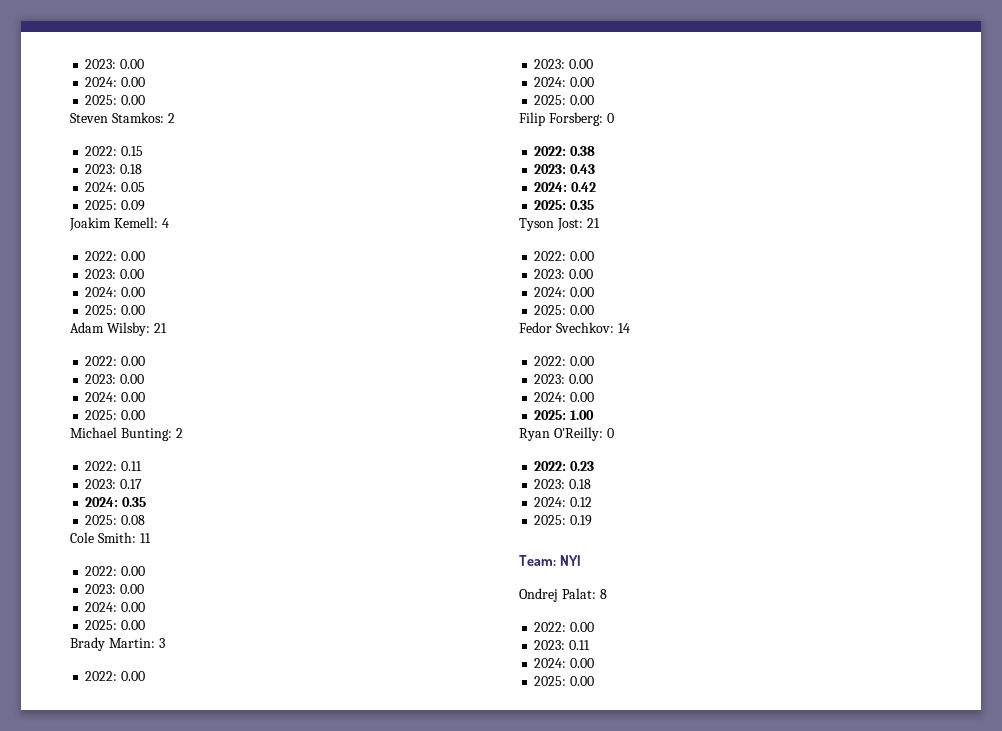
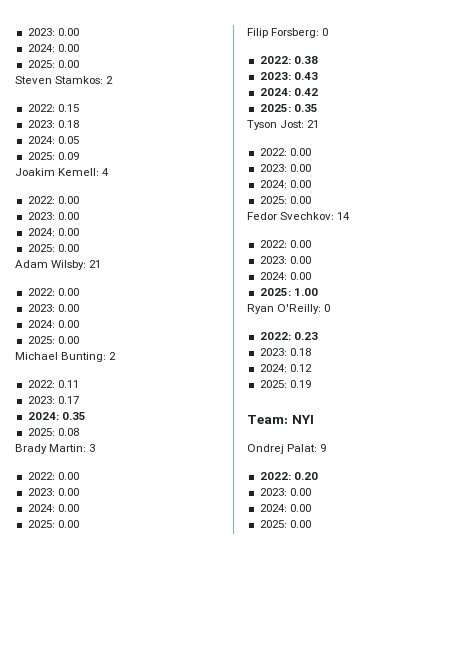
- Cole Smith: 11
- 2022: 0.00
- 2023: 0.00
- 2024: 0.00
- 2025: 0.00
- Ondrej Palat: 8
- 2022: 0.00
- 2023: 0.11
+ Ondrej Palat: 9
+ 2022: 0.20
+ 2023: 0.00

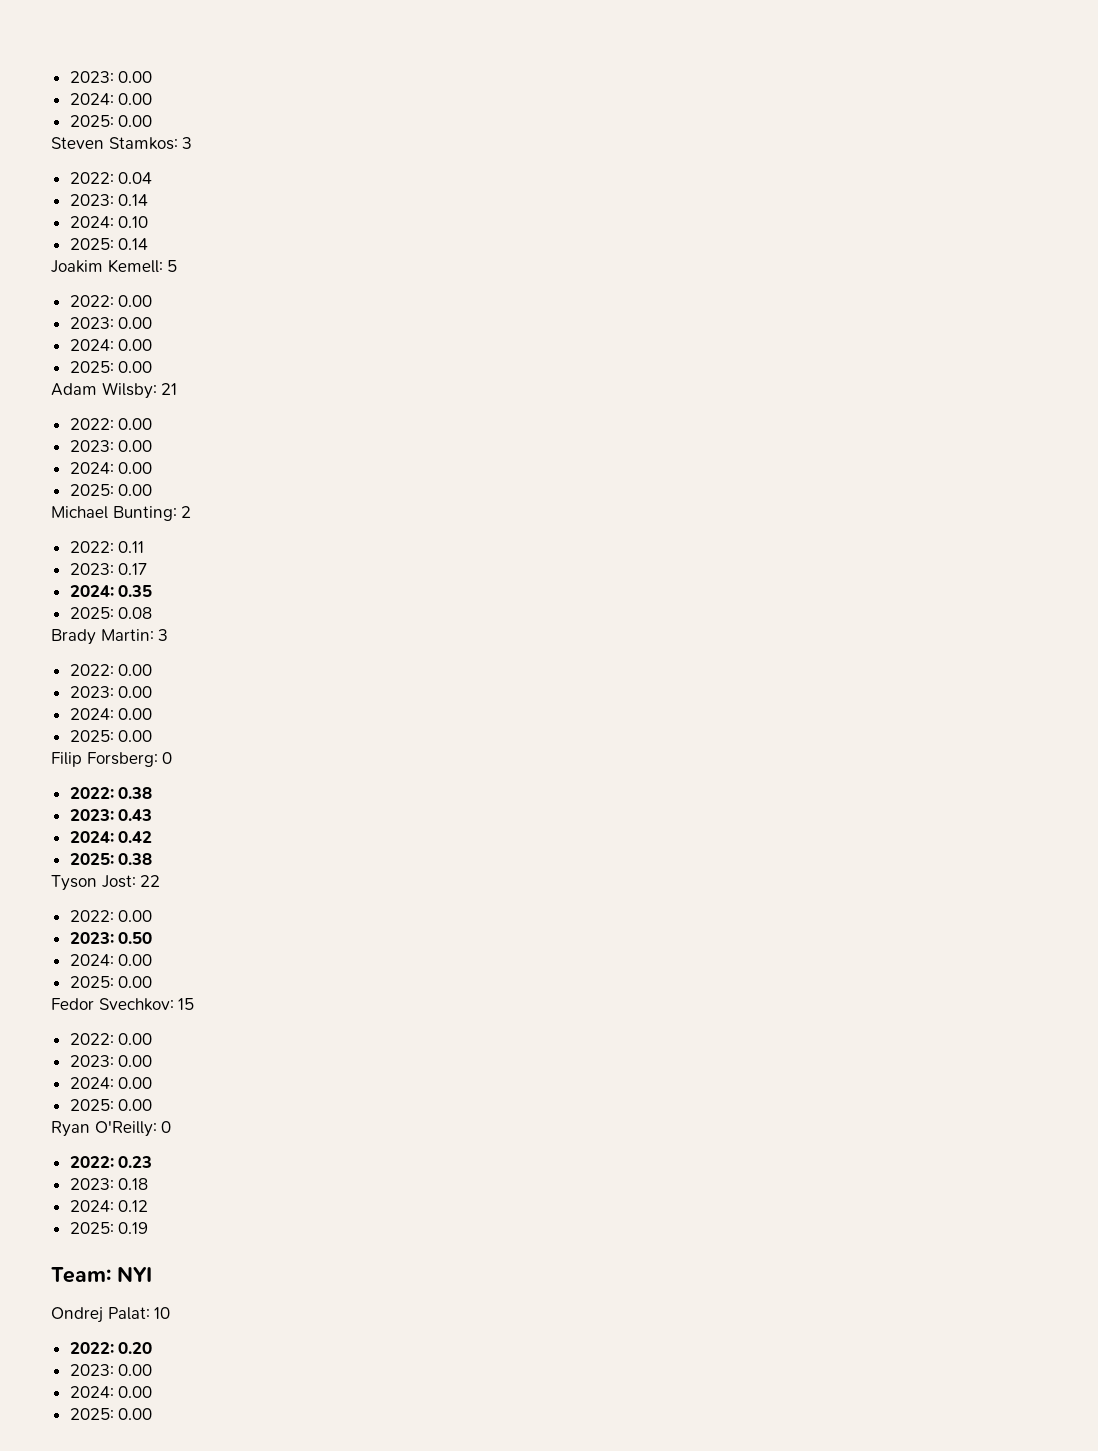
- Steven Stamkos: 2
- 2022: 0.15
- 2023: 0.18
- 2024: 0.05
- 2025: 0.09
+ Steven Stamkos: 3
+ 2022: 0.04
+ 2023: 0.14
+ 2024: 0.10
+ 2025: 0.14
- Joakim Kemell: 4
+ Joakim Kemell: 5
- 2025: 0.35
+ 2025: 0.38
- Tyson Jost: 21
+ Tyson Jost: 22
+ 2022: 0.00
+ 2023: 0.50
+ 2024: 0.00
+ 2025: 0.00
+ Fedor Svechkov: 15
  2022: 0.00
  2023: 0.00
  2024: 0.00
  2025: 0.00
- Fedor Svechkov: 14
- 2022: 0.00
- 2023: 0.00
- 2024: 0.00
- 2025: 1.00
- Ondrej Palat: 9
+ Ondrej Palat: 10

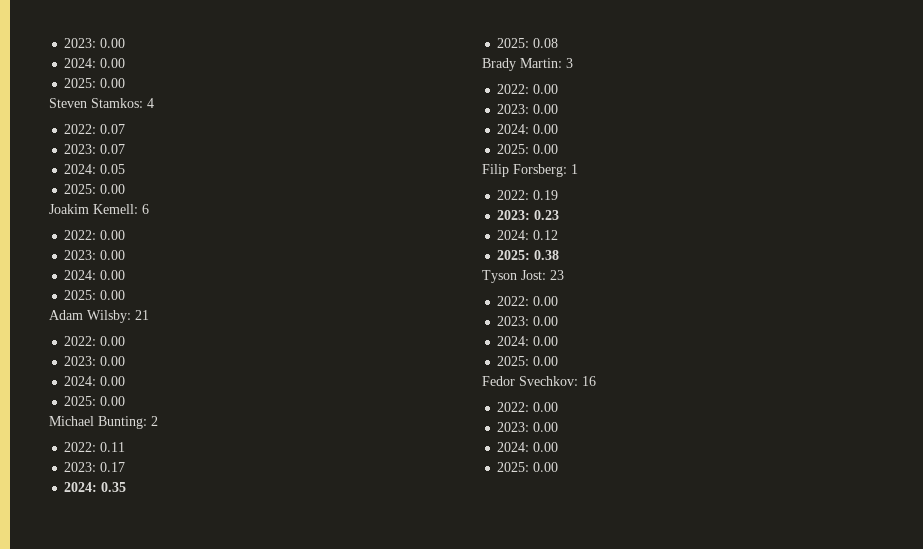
- Steven Stamkos: 3
- 2022: 0.04
- 2023: 0.14
- 2024: 0.10
- 2025: 0.14
+ Steven Stamkos: 4
+ 2022: 0.07
+ 2023: 0.07
+ 2024: 0.05
+ 2025: 0.00
- Joakim Kemell: 5
+ Joakim Kemell: 6
- Filip Forsberg: 0
- 2022: 0.38
- 2023: 0.43
- 2024: 0.42
+ Filip Forsberg: 1
+ 2022: 0.19
+ 2023: 0.23
+ 2024: 0.12
- Tyson Jost: 22
- 2022: 0.00
- 2023: 0.50
- 2024: 0.00
- 2025: 0.00
- Fedor Svechkov: 15
+ Tyson Jost: 23
  2022: 0.00
  2023: 0.00
  2024: 0.00
  2025: 0.00
- Ryan O'Reilly: 0
- 2022: 0.23
- 2023: 0.18
- 2024: 0.12
- 2025: 0.19
- Team: NYI
- Ondrej Palat: 10
- 2022: 0.20
+ Fedor Svechkov: 16
+ 2022: 0.00

